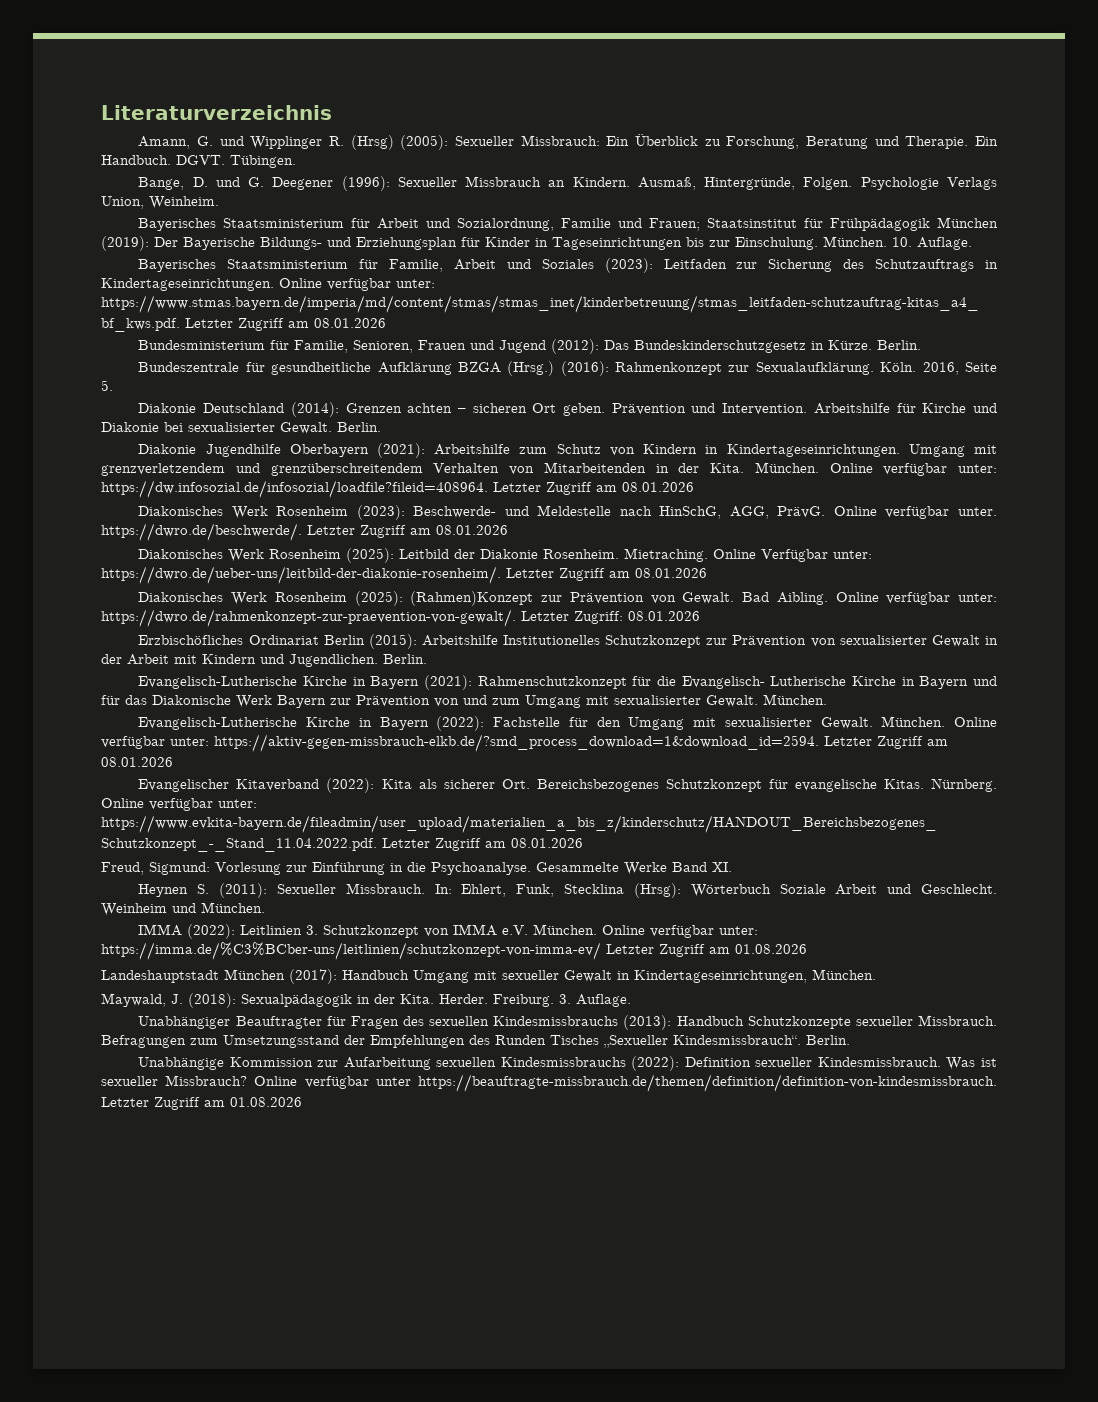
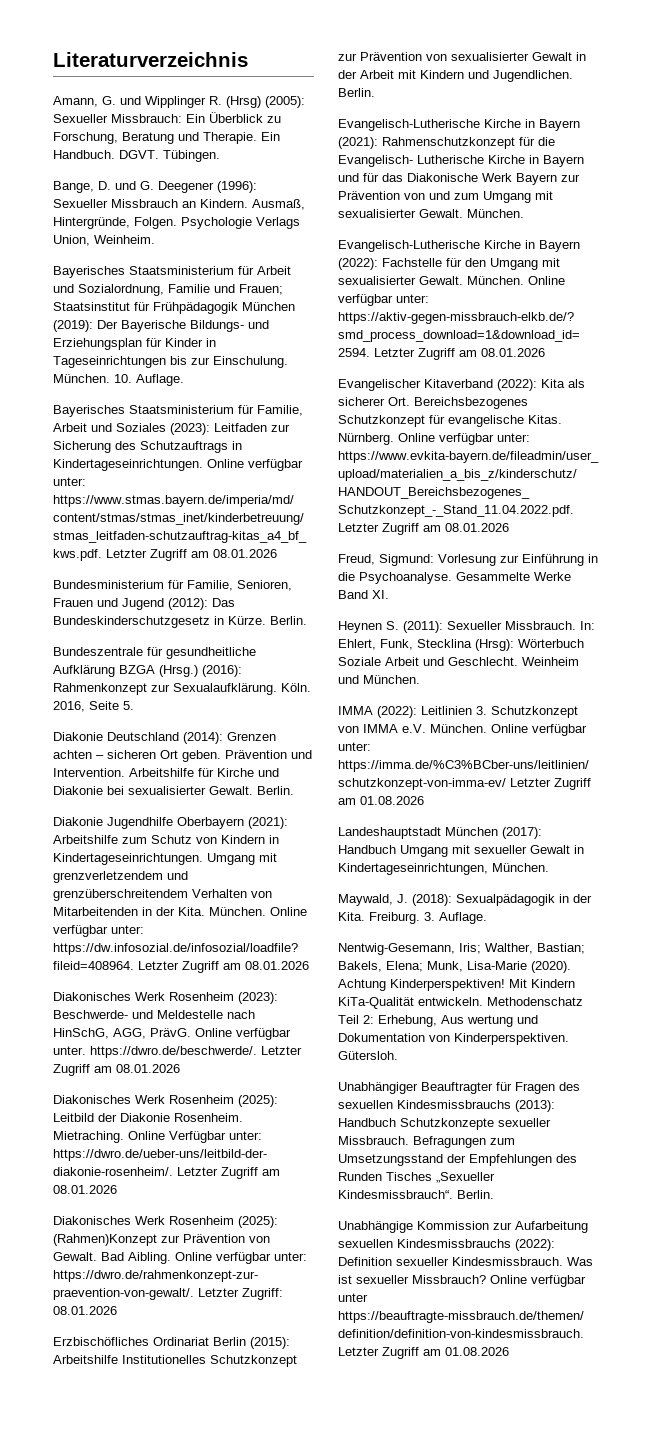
- Herder.
+ Nentwig-Gesemann, Iris; Walther, Bastian; Bakels, Elena; Munk, Lisa-Marie (2020). Achtung Kinderperspektiven! Mit Kindern KiTa-Qualität entwickeln. Methodenschatz Teil 2: Erhebung, Aus wertung und Dokumentation von Kinderperspektiven. Gütersloh.

